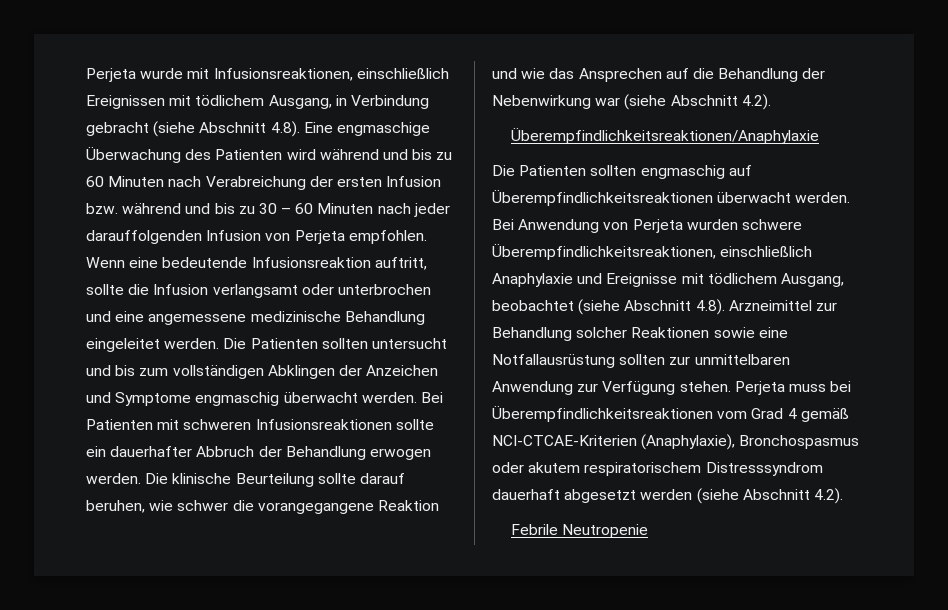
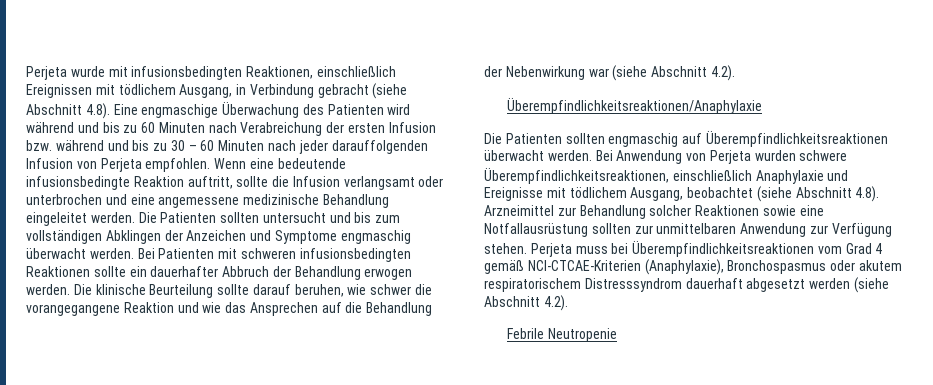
- Perjeta wurde mit Infusionsreaktionen, einschließlich Ereignissen mit tödlichem Ausgang, in Verbindung gebracht (siehe Abschnitt 4.8). Eine engmaschige Überwachung des Patienten wird während und bis zu 60 Minuten nach Verabreichung der ersten Infusion bzw. während und bis zu 30 – 60 Minuten nach jeder darauffolgenden Infusion von Perjeta empfohlen.
+ Perjeta wurde mit infusionsbedingten Reaktionen, einschließlich Ereignissen mit tödlichem Ausgang, in Verbindung gebracht (siehe Abschnitt 4.8). Eine engmaschige Überwachung des Patienten wird während und bis zu 60 Minuten nach Verabreichung der ersten Infusion bzw. während und bis zu 30 – 60 Minuten nach jeder darauffolgenden Infusion von Perjeta empfohlen.
- Wenn eine bedeutende Infusionsreaktion auftritt, sollte die Infusion verlangsamt oder unterbrochen und eine angemessene medizinische Behandlung eingeleitet werden.
+ Wenn eine bedeutende infusionsbedingte Reaktion auftritt, sollte die Infusion verlangsamt oder unterbrochen und eine angemessene medizinische Behandlung eingeleitet werden.
- Bei Patienten mit schweren Infusionsreaktionen sollte ein dauerhafter Abbruch der Behandlung erwogen werden.
+ Bei Patienten mit schweren infusionsbedingten Reaktionen sollte ein dauerhafter Abbruch der Behandlung erwogen werden.

